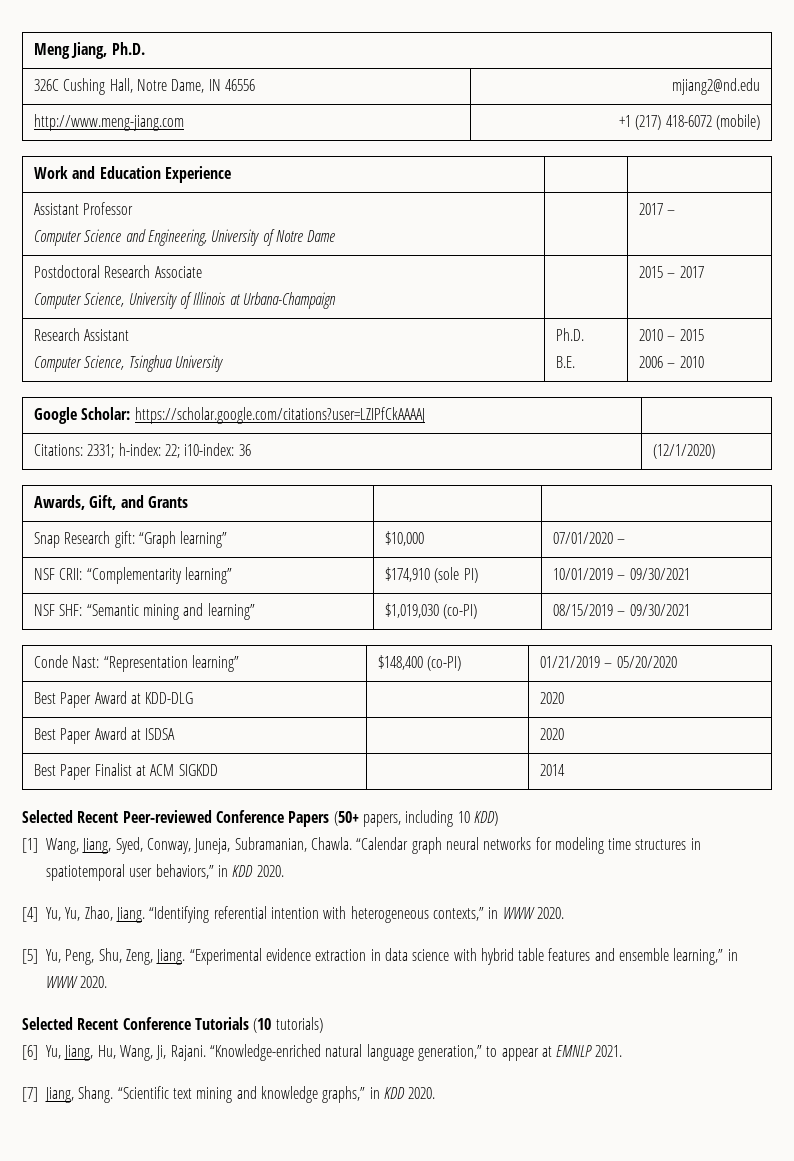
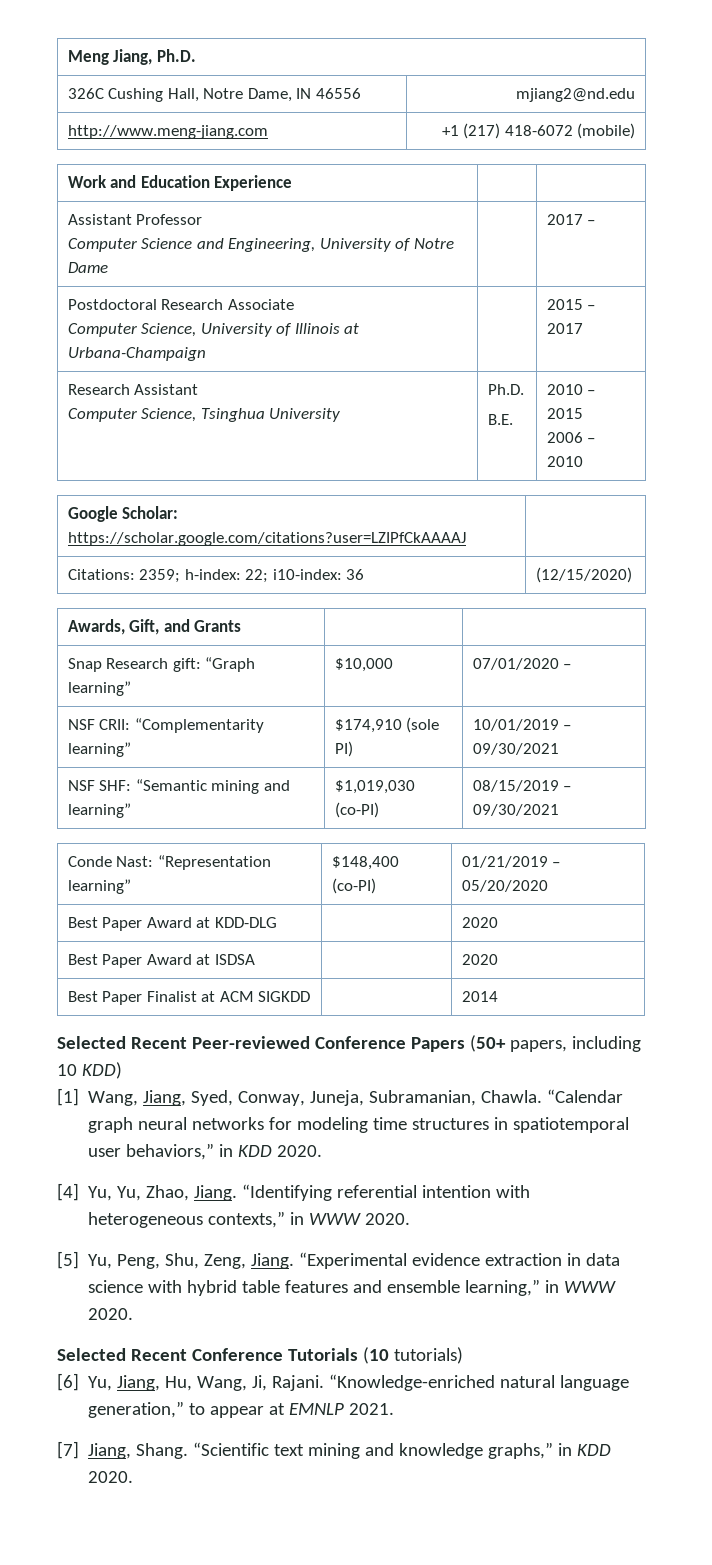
- Citations: 2331; h-index: 22; i10-index: 36 | (12/1/2020)
+ Citations: 2359; h-index: 22; i10-index: 36 | (12/15/2020)

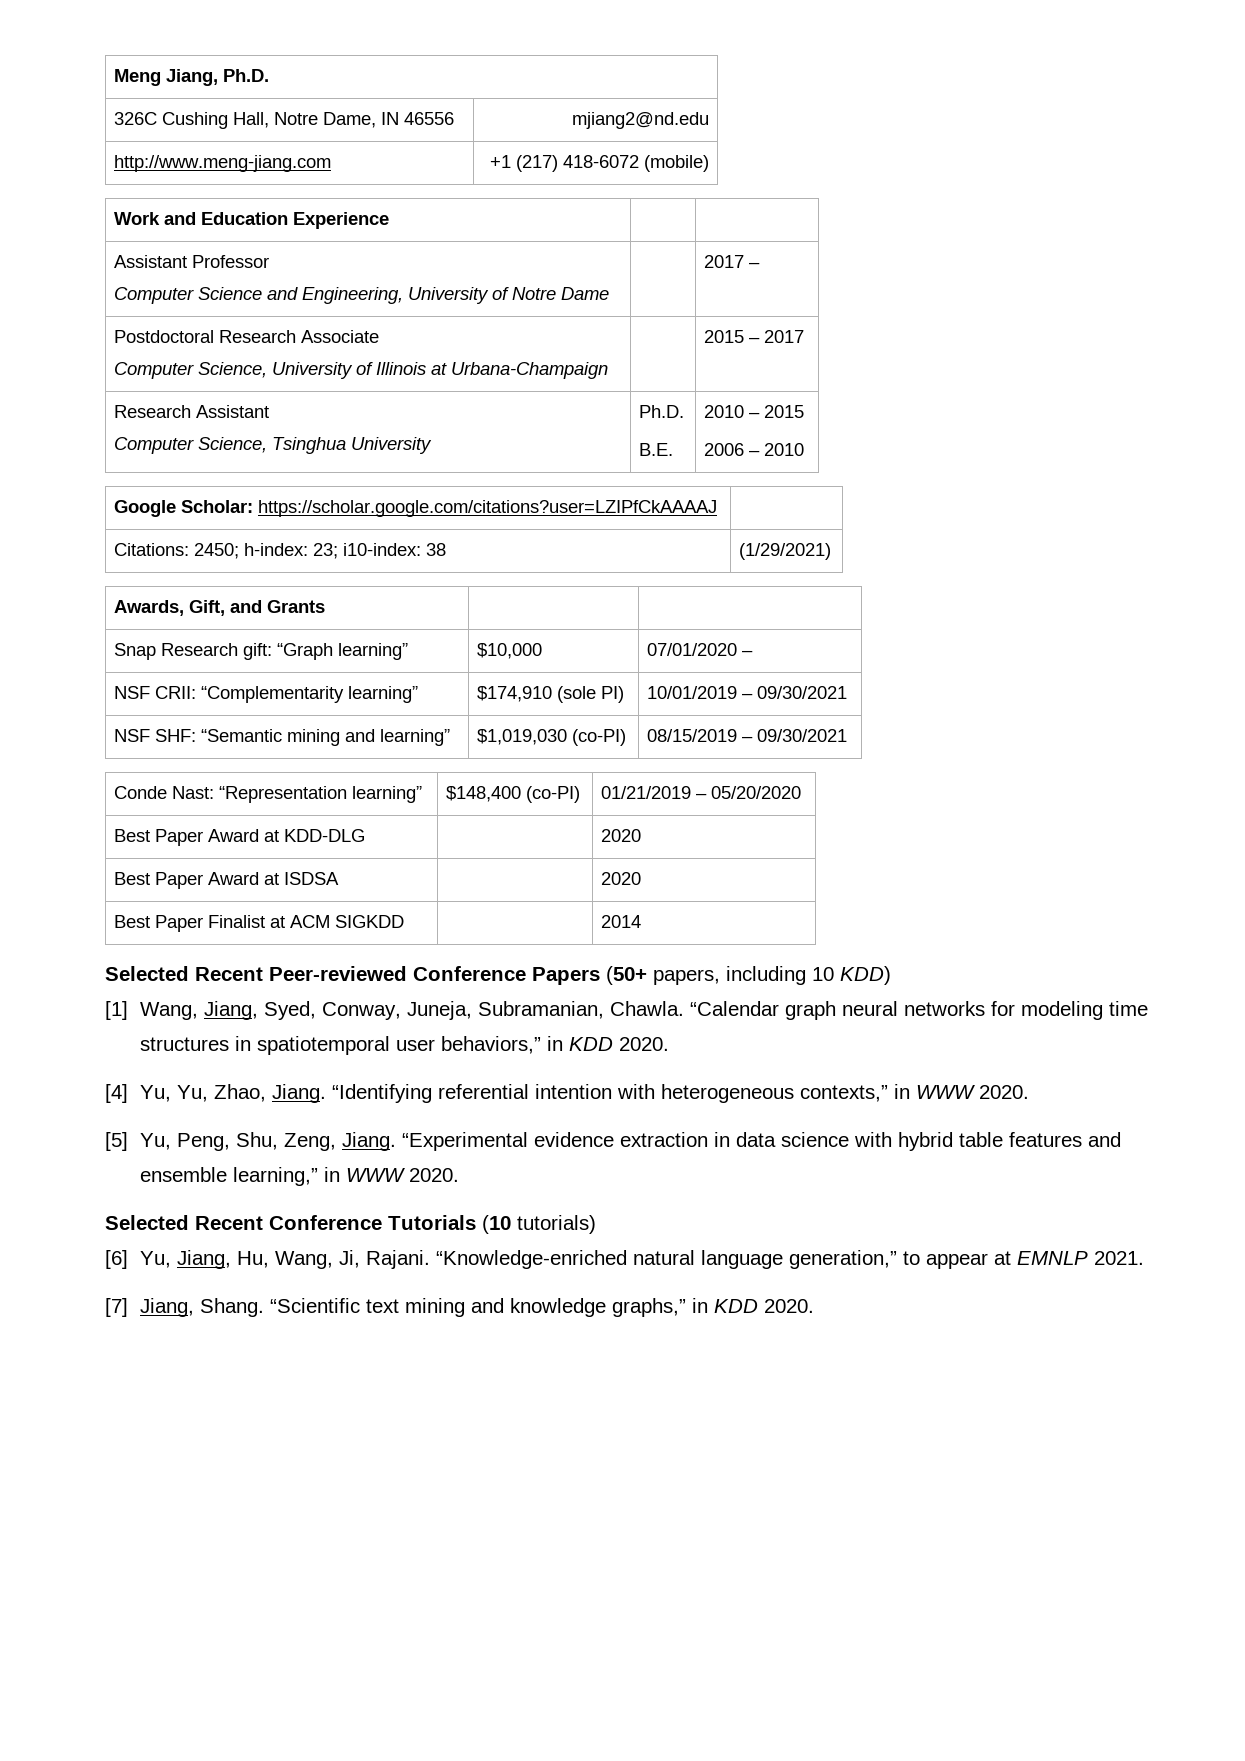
- Citations: 2359; h-index: 22; i10-index: 36 | (12/15/2020)
+ Citations: 2450; h-index: 23; i10-index: 38 | (1/29/2021)

